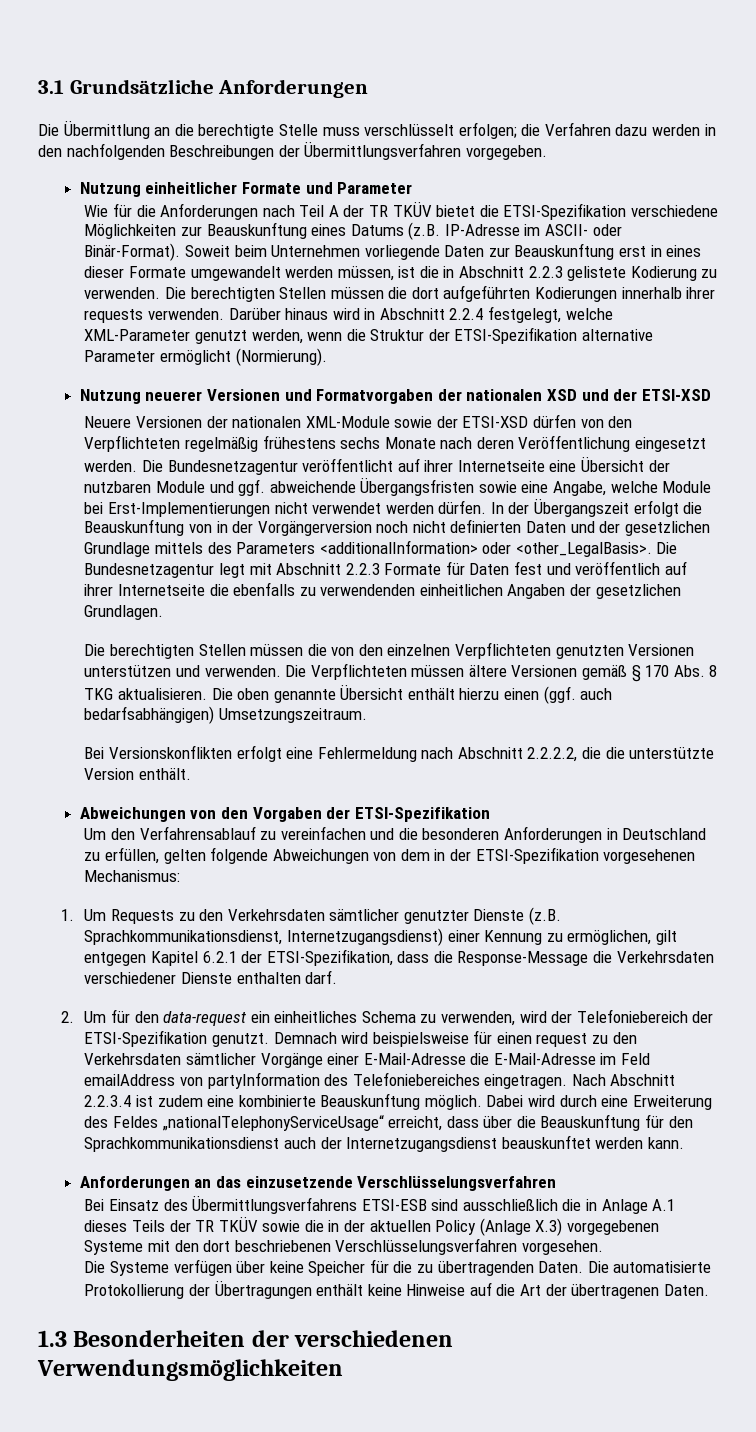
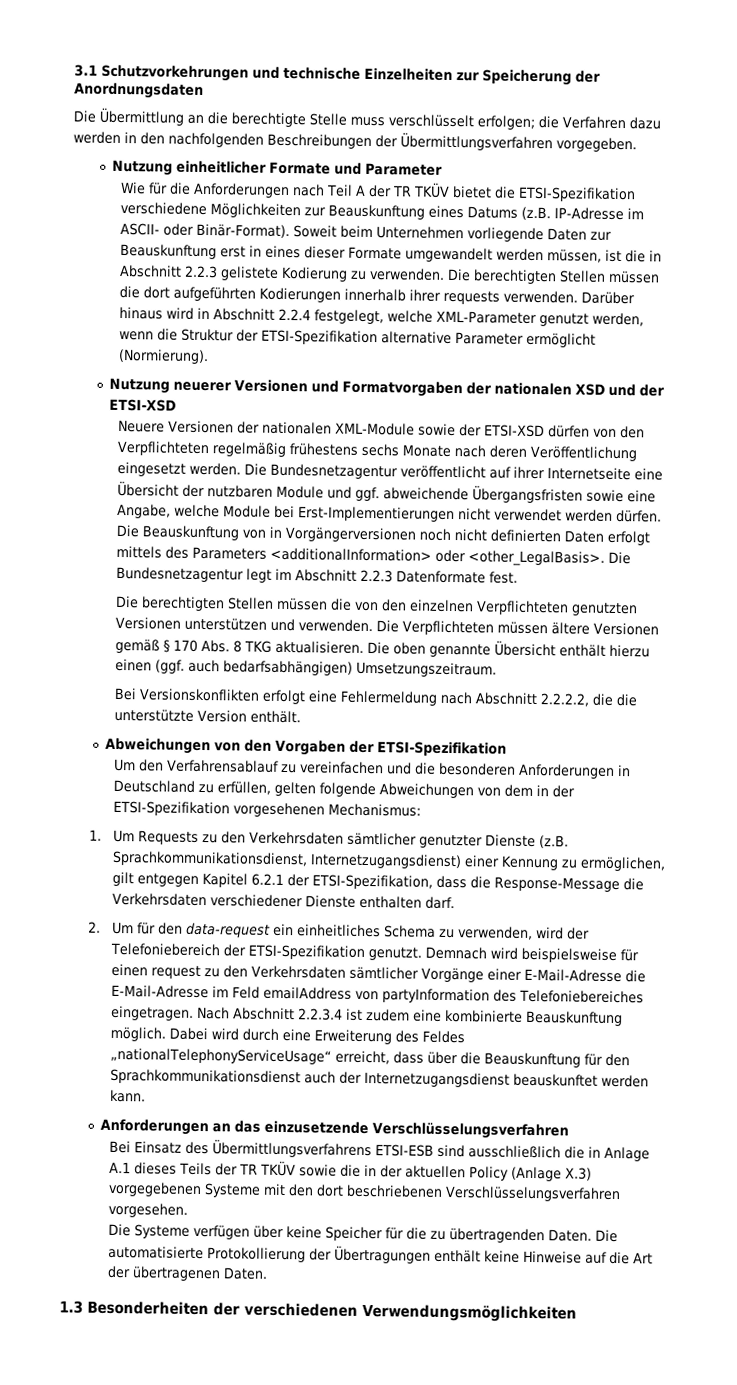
- 3.1 Grundsätzliche Anforderungen
+ 3.1 Schutzvorkehrungen und technische Einzelheiten zur Speicherung der Anordnungsdaten
- In der Übergangszeit erfolgt die Beauskunftung von in der Vorgängerversion noch nicht definierten Daten und der gesetzlichen Grundlage mittels des Parameters <additionalInformation> oder <other_LegalBasis>.
+ Die Beauskunftung von in Vorgängerversionen noch nicht definierten Daten erfolgt mittels des Parameters <additionalInformation> oder <other_LegalBasis>.
- Die Bundesnetzagentur legt mit Abschnitt 2.2.3 Formate für Daten fest und veröffentlich auf ihrer Internetseite die ebenfalls zu verwendenden einheitlichen Angaben der gesetzlichen Grundlagen.
+ Die Bundesnetzagentur legt im Abschnitt 2.2.3 Datenformate fest.

